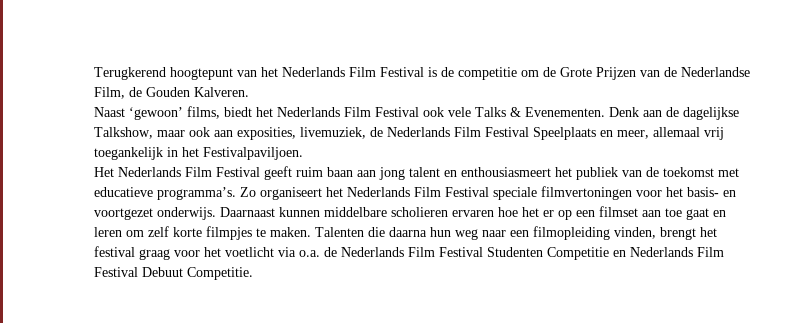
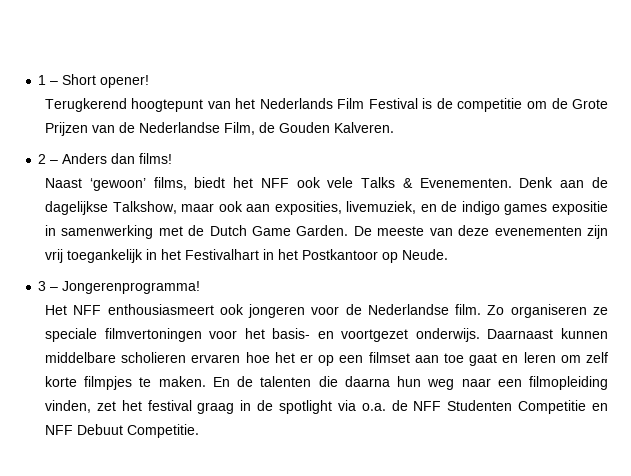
+ 1 – Short opener!
+ 2 – Anders dan films!
- Naast ‘gewoon’ films, biedt het Nederlands Film Festival ook vele Talks & Evenementen.
+ Naast ‘gewoon’ films, biedt het NFF ook vele Talks & Evenementen.
- Denk aan de dagelijkse Talkshow, maar ook aan exposities, livemuziek, de Nederlands Film Festival Speelplaats en meer, allemaal vrij toegankelijk in het Festivalpaviljoen.
- Het Nederlands Film Festival geeft ruim baan aan jong talent en enthousiasmeert het publiek van de toekomst met educatieve programma’s. Zo organiseert het Nederlands Film Festival speciale filmvertoningen voor het basis- en voortgezet onderwijs.
+ Denk aan de dagelijkse Talkshow, maar ook aan exposities, livemuziek, en de indigo games expositie in samenwerking met de Dutch Game Garden. De meeste van deze evenementen zijn vrij toegankelijk in het Festivalhart in het Postkantoor op Neude.
+ 3 – Jongerenprogramma!
+ Het NFF enthousiasmeert ook jongeren voor de Nederlandse film. Zo organiseren ze speciale filmvertoningen voor het basis- en voortgezet onderwijs.
- Talenten die daarna hun weg naar een filmopleiding vinden, brengt het festival graag voor het voetlicht via o.a. de Nederlands Film Festival Studenten Competitie en Nederlands Film Festival Debuut Competitie.
+ En de talenten die daarna hun weg naar een filmopleiding vinden, zet het festival graag in de spotlight via o.a. de NFF Studenten Competitie en NFF Debuut Competitie.

